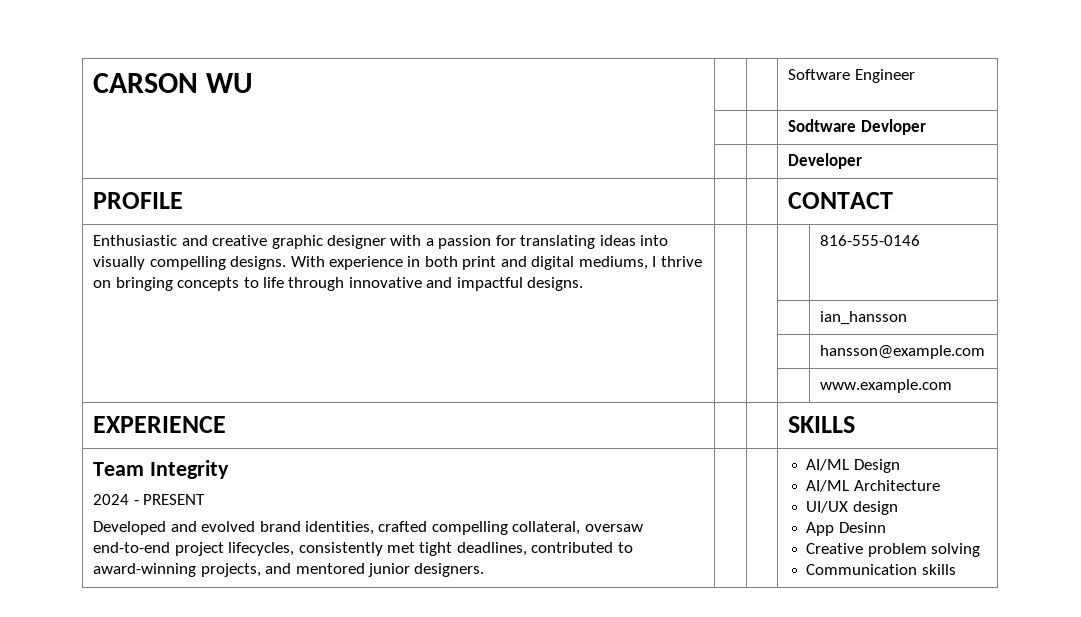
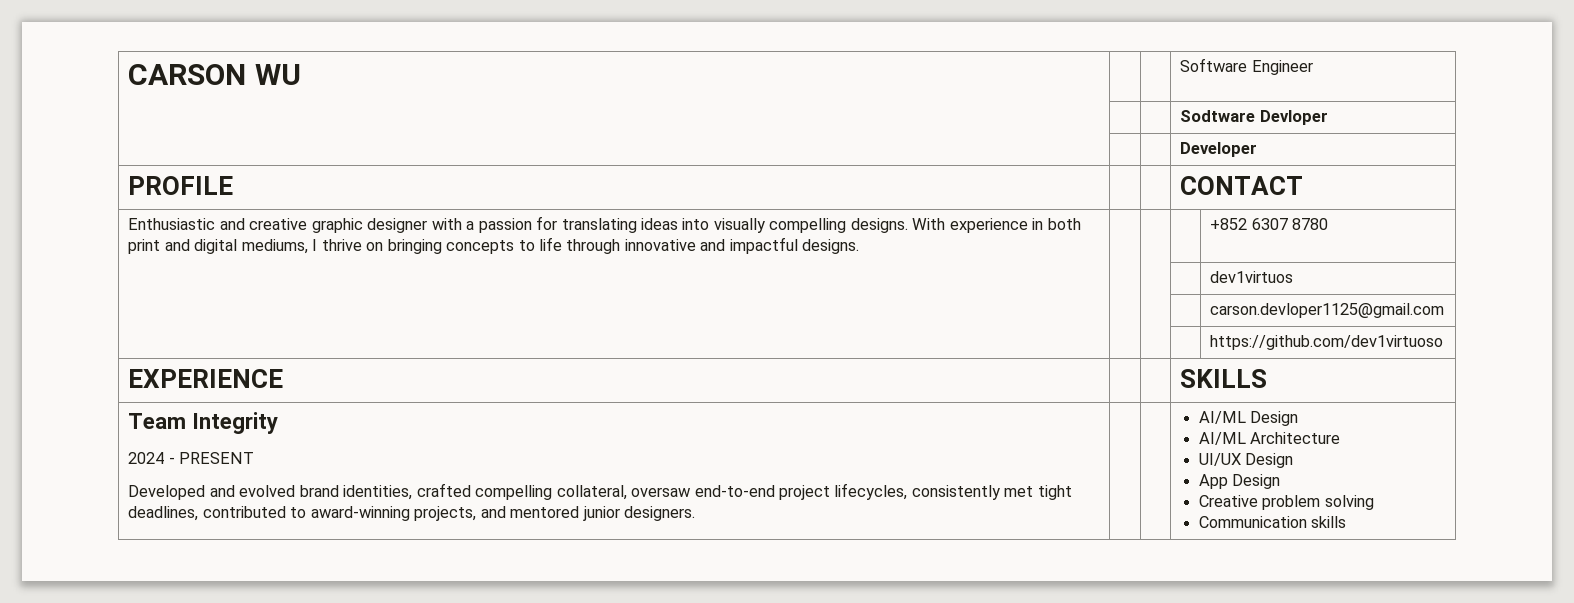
- Enthusiastic and creative graphic designer with a passion for translating ideas into visually compelling designs. With experience in both print and digital mediums, I thrive on bringing concepts to life through innovative and impactful designs. | | | | 816-555-0146
- | | | | ian_hansson
- | | | | hansson@example.com
- | | | | www.example.com
+ Enthusiastic and creative graphic designer with a passion for translating ideas into visually compelling designs. With experience in both print and digital mediums, I thrive on bringing concepts to life through innovative and impactful designs. | | | | +852 6307 8780
+ | | | | dev1virtuos
+ | | | | carson.devloper1125@gmail.com
+ | | | | https://github.com/dev1virtuoso
- UI/UX design
+ UI/UX Design
- App Desinn
+ App Design

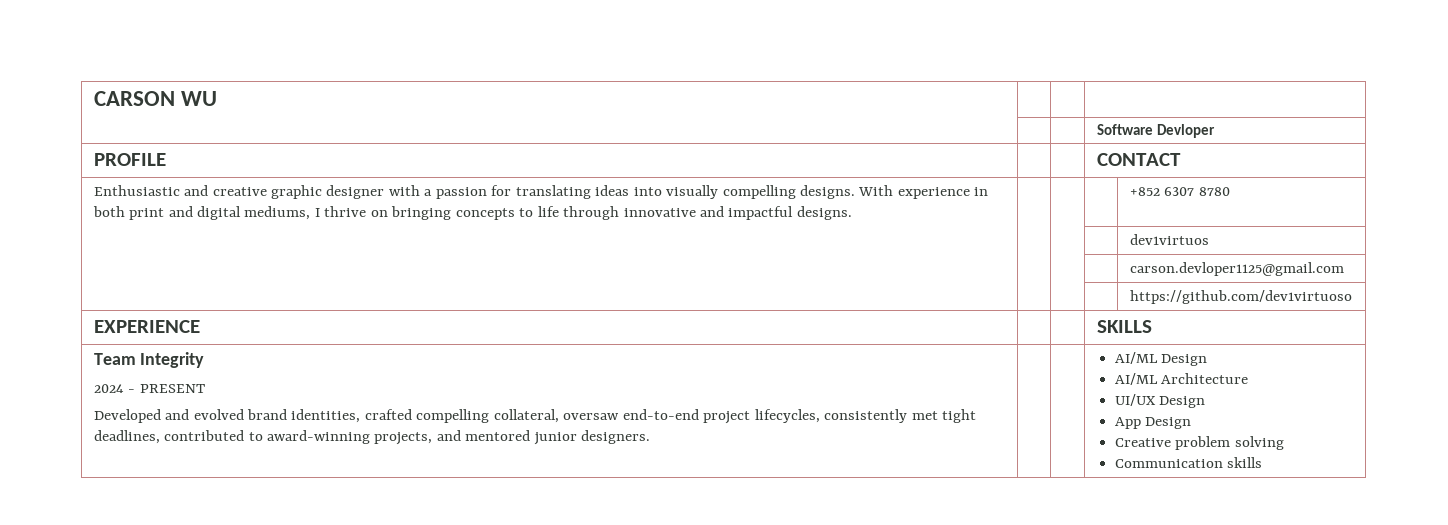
- CARSON WU | | | Software Engineer
- | | | Sodtware Devloper
+ CARSON WU | | |
+ | | | Software Devloper
- | | | Developer

